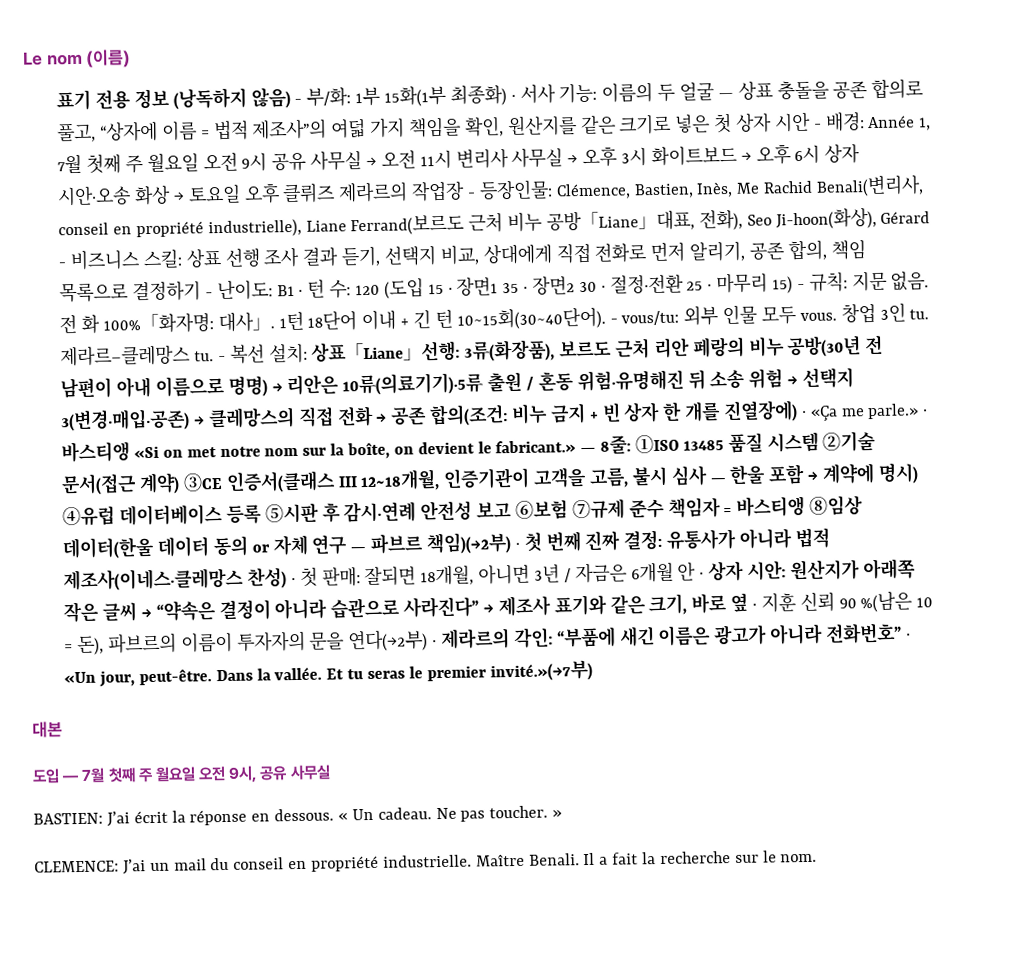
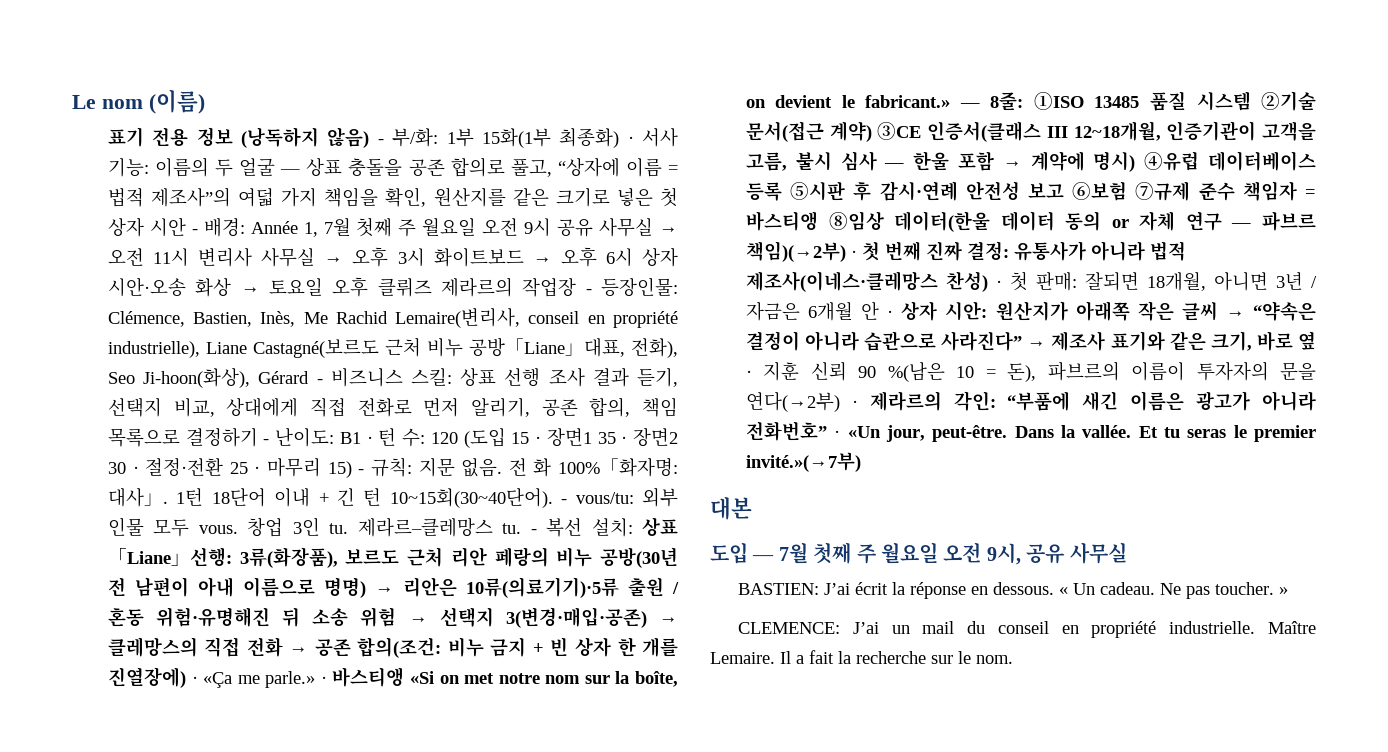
- Clémence, Bastien, Inès, Me Rachid Benali(변리사, conseil en propriété industrielle), Liane Ferrand(보르도 근처 비누 공방「Liane」대표, 전화), Seo Ji-hoon(화상), Gérard - 비즈니스 스킬:
+ Clémence, Bastien, Inès, Me Rachid Lemaire(변리사, conseil en propriété industrielle), Liane Castagné(보르도 근처 비누 공방「Liane」대표, 전화), Seo Ji-hoon(화상), Gérard - 비즈니스 스킬:
- Maître Benali.
+ Maître Lemaire.

